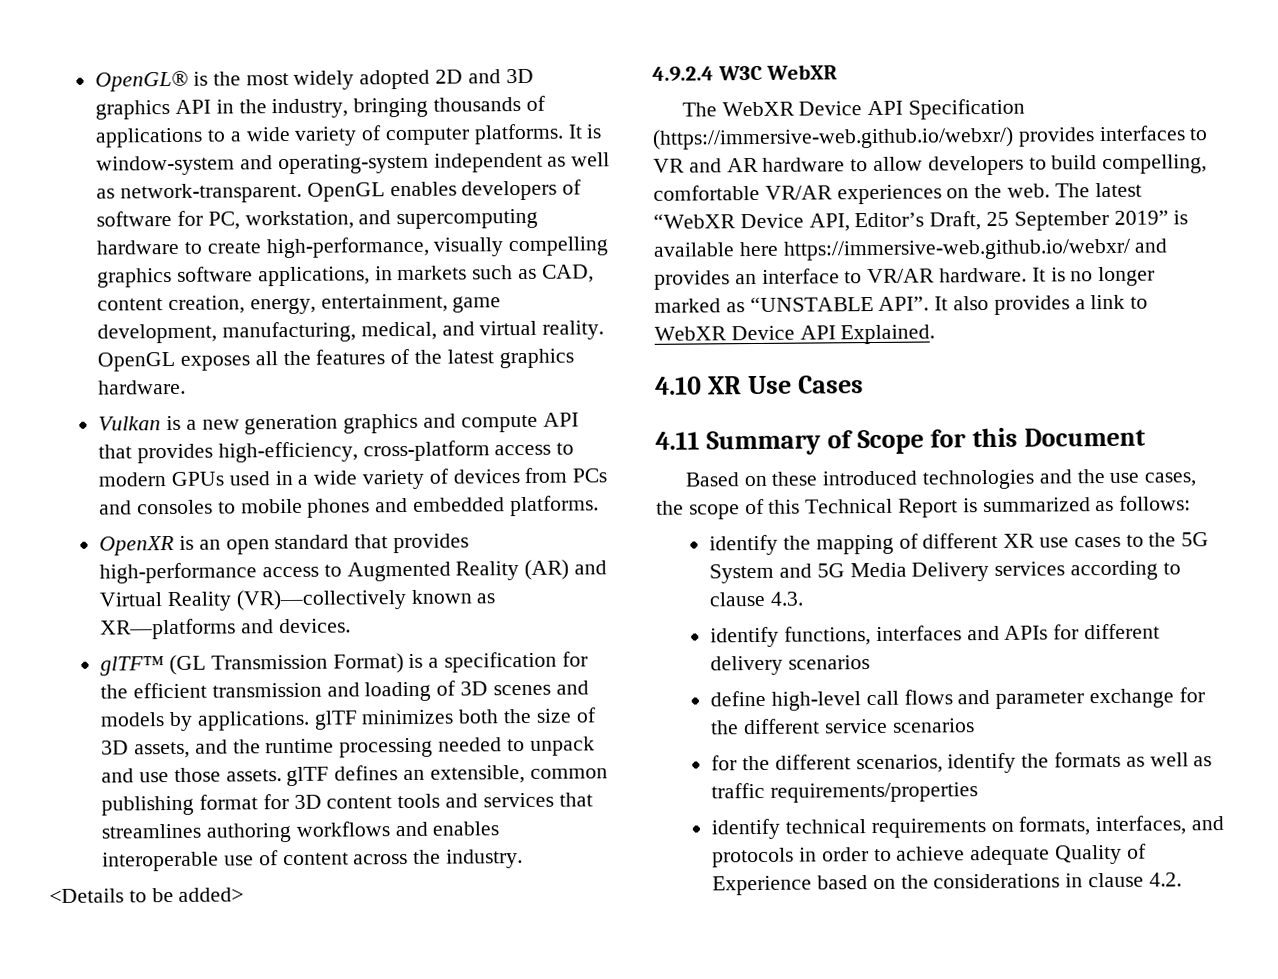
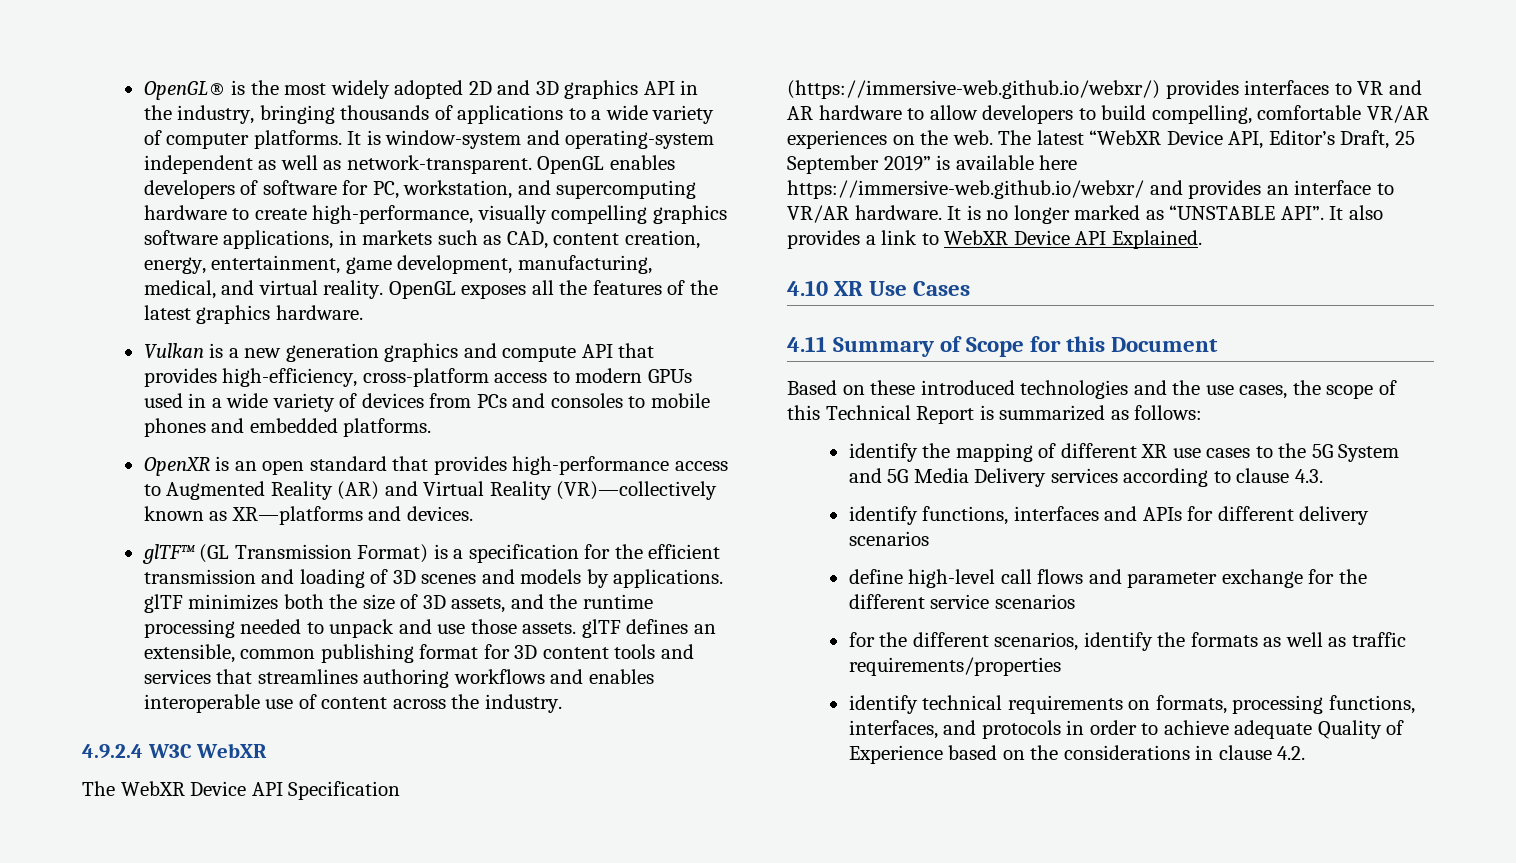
- <Details to be added>
- identify technical requirements on formats, interfaces, and protocols in order to achieve adequate Quality of Experience based on the considerations in clause 4.2.
+ identify technical requirements on formats, processing functions, interfaces, and protocols in order to achieve adequate Quality of Experience based on the considerations in clause 4.2.

